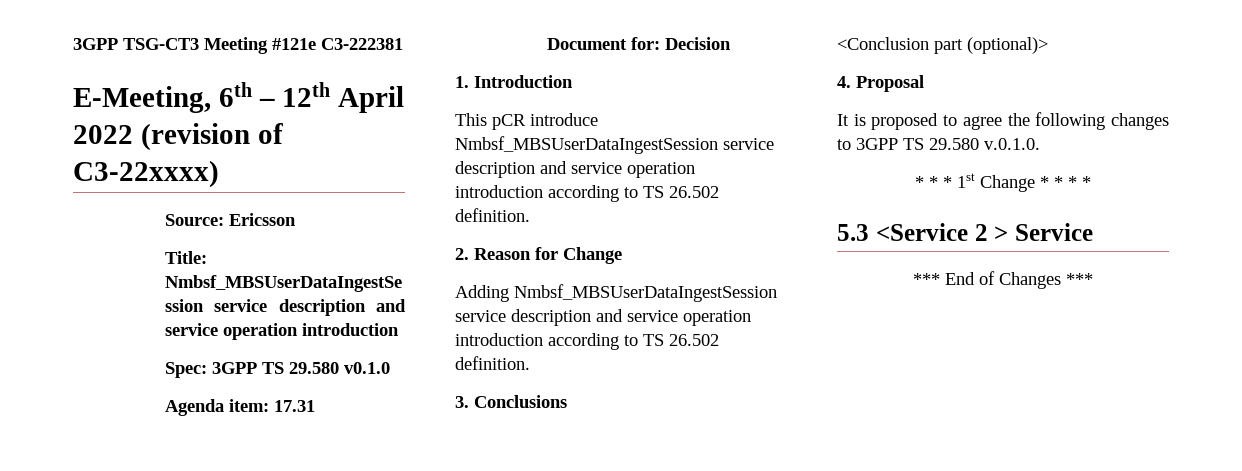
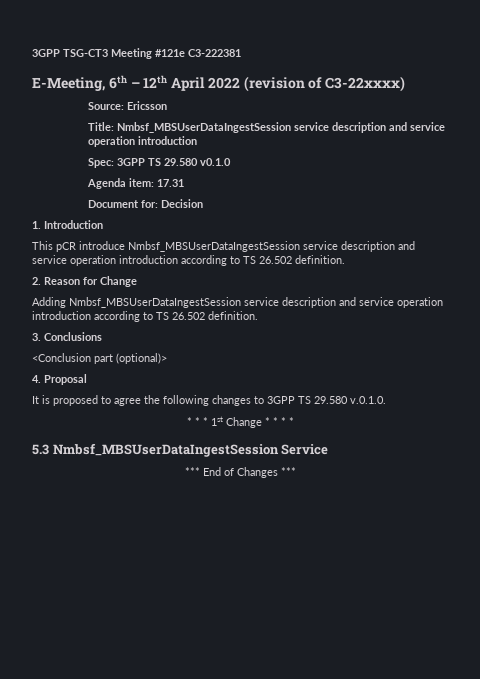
- 5.3 <Service 2 > Service
+ 5.3 Nmbsf_MBSUserDataIngestSession Service

